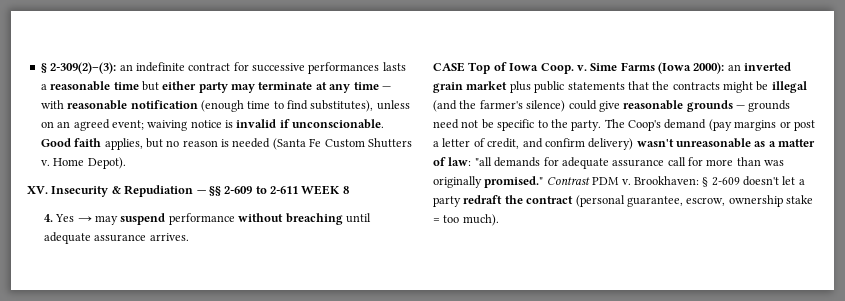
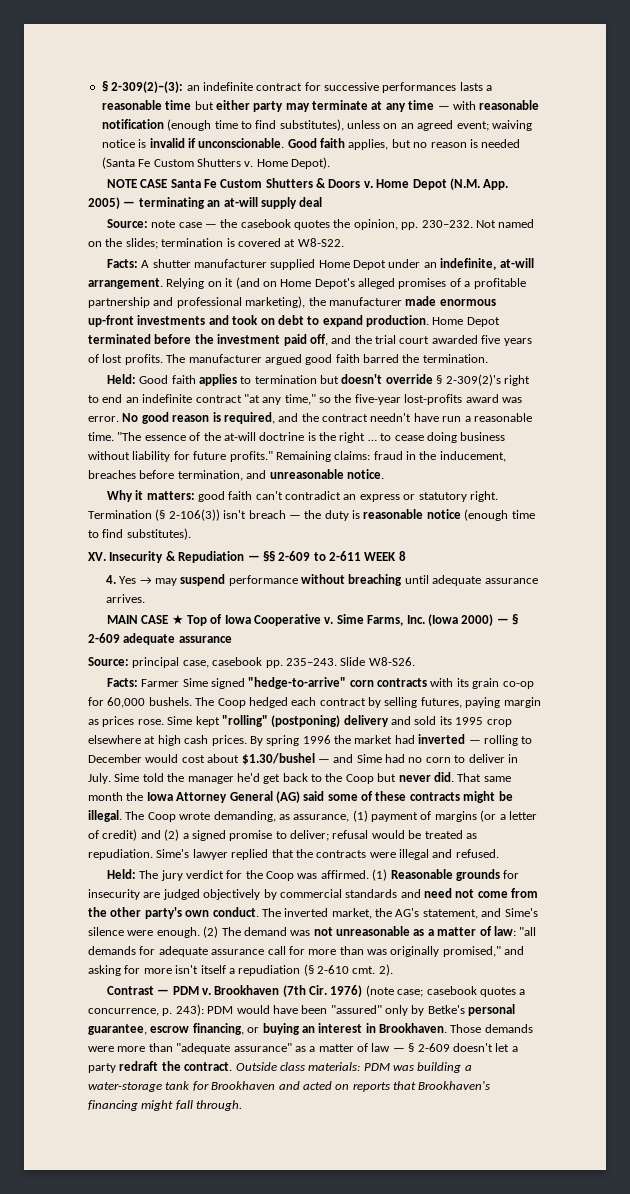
+ NOTE CASE Santa Fe Custom Shutters & Doors v. Home Depot (N.M. App. 2005) — terminating an at-will supply deal
+ Source: note case — the casebook quotes the opinion, pp. 230–232. Not named on the slides; termination is covered at W8-S22.
+ Facts: A shutter manufacturer supplied Home Depot under an indefinite, at-will arrangement. Relying on it (and on Home Depot's alleged promises of a profitable partnership and professional marketing), the manufacturer made enormous up-front investments and took on debt to expand production. Home Depot terminated before the investment paid off, and the trial court awarded five years of lost profits. The manufacturer argued good faith barred the termination.
+ Held: Good faith applies to termination but doesn't override § 2-309(2)'s right to end an indefinite contract "at any time," so the five-year lost-profits award was error. No good reason is required, and the contract needn't have run a reasonable time. "The essence of the at-will doctrine is the right … to cease doing business without liability for future profits." Remaining claims: fraud in the inducement, breaches before termination, and unreasonable notice.
+ Why it matters: good faith can't contradict an express or statutory right. Termination (§ 2-106(3)) isn't breach — the duty is reasonable notice (enough time to find substitutes).
- CASE Top of Iowa Coop. v.
+ MAIN CASE ★ Top of Iowa Cooperative v.
- Sime Farms (Iowa 2000): an inverted grain market plus public statements that the contracts might be illegal (and the farmer's silence) could give reasonable grounds — grounds need not be specific to the party. The Coop's demand (pay margins or post a letter of credit, and confirm delivery) wasn't unreasonable as a matter of law: "all demands for adequate assurance call for more than was originally promised." Contrast PDM v. Brookhaven: § 2-609 doesn't let a party redraft the contract (personal guarantee, escrow, ownership stake = too much).
+ Sime Farms, Inc. (Iowa 2000) — § 2-609 adequate assurance
+ Source: principal case, casebook pp. 235–243. Slide W8-S26.
+ Facts: Farmer Sime signed "hedge-to-arrive" corn contracts with its grain co-op for 60,000 bushels. The Coop hedged each contract by selling futures, paying margin as prices rose. Sime kept "rolling" (postponing) delivery and sold its 1995 crop elsewhere at high cash prices. By spring 1996 the market had inverted — rolling to December would cost about $1.30/bushel — and Sime had no corn to deliver in July. Sime told the manager he'd get back to the Coop but never did. That same month the Iowa Attorney General (AG) said some of these contracts might be illegal. The Coop wrote demanding, as assurance, (1) payment of margins (or a letter of credit) and (2) a signed promise to deliver; refusal would be treated as repudiation. Sime's lawyer replied that the contracts were illegal and refused.
+ Held: The jury verdict for the Coop was affirmed. (1) Reasonable grounds for insecurity are judged objectively by commercial standards and need not come from the other party's own conduct. The inverted market, the AG's statement, and Sime's silence were enough. (2) The demand was not unreasonable as a matter of law: "all demands for adequate assurance call for more than was originally promised," and asking for more isn't itself a repudiation (§ 2-610 cmt. 2).
+ Contrast — PDM v. Brookhaven (7th Cir. 1976) (note case; casebook quotes a concurrence, p. 243): PDM would have been "assured" only by Betke's personal guarantee, escrow financing, or buying an interest in Brookhaven. Those demands were more than "adequate assurance" as a matter of law — § 2-609 doesn't let a party redraft the contract. Outside class materials: PDM was building a water-storage tank for Brookhaven and acted on reports that Brookhaven's financing might fall through.

